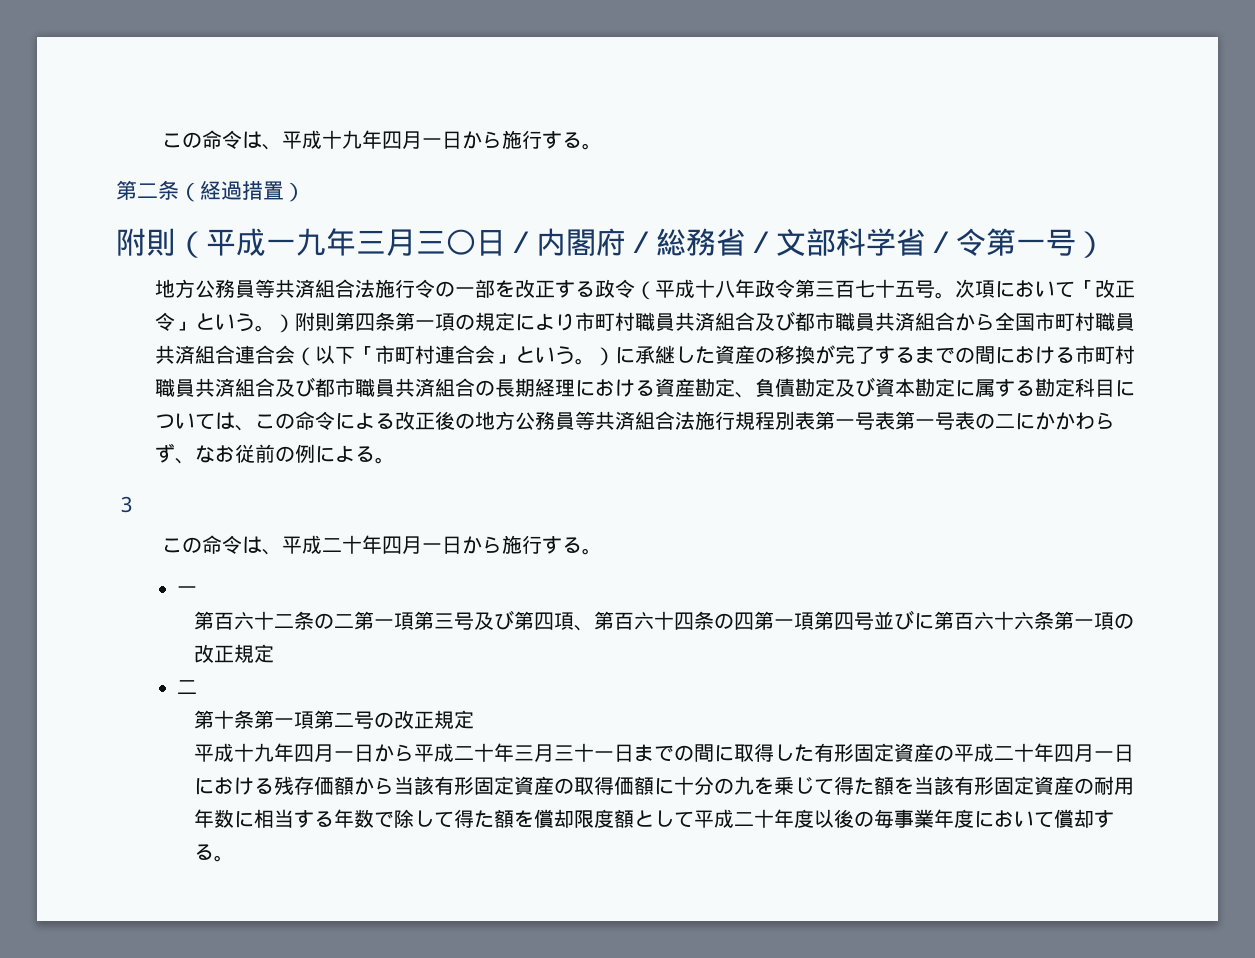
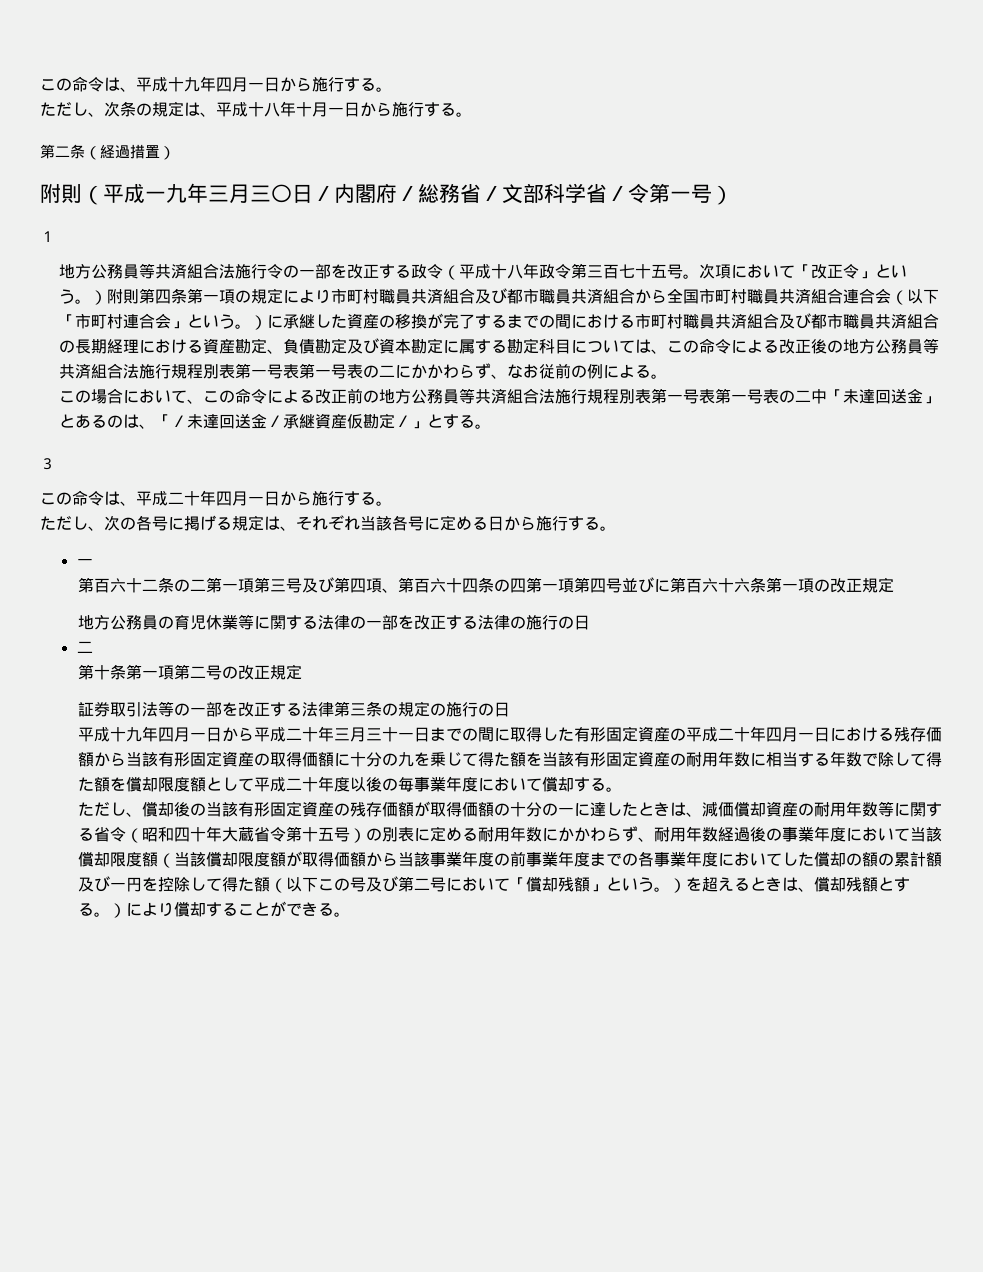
+ ただし、次条の規定は、平成十八年十月一日から施行する。
+ １
+ この場合において、この命令による改正前の地方公務員等共済組合法施行規程別表第一号表第一号表の二中「未達回送金」とあるのは、「／未達回送金／承継資産仮勘定／」とする。
+ ただし、次の各号に掲げる規定は、それぞれ当該各号に定める日から施行する。
+ 地方公務員の育児休業等に関する法律の一部を改正する法律の施行の日
+ 証券取引法等の一部を改正する法律第三条の規定の施行の日
+ ただし、償却後の当該有形固定資産の残存価額が取得価額の十分の一に達したときは、減価償却資産の耐用年数等に関する省令（昭和四十年大蔵省令第十五号）の別表に定める耐用年数にかかわらず、耐用年数経過後の事業年度において当該償却限度額（当該償却限度額が取得価額から当該事業年度の前事業年度までの各事業年度においてした償却の額の累計額及び一円を控除して得た額（以下この号及び第二号において「償却残額」という。）を超えるときは、償却残額とする。）により償却することができる。

